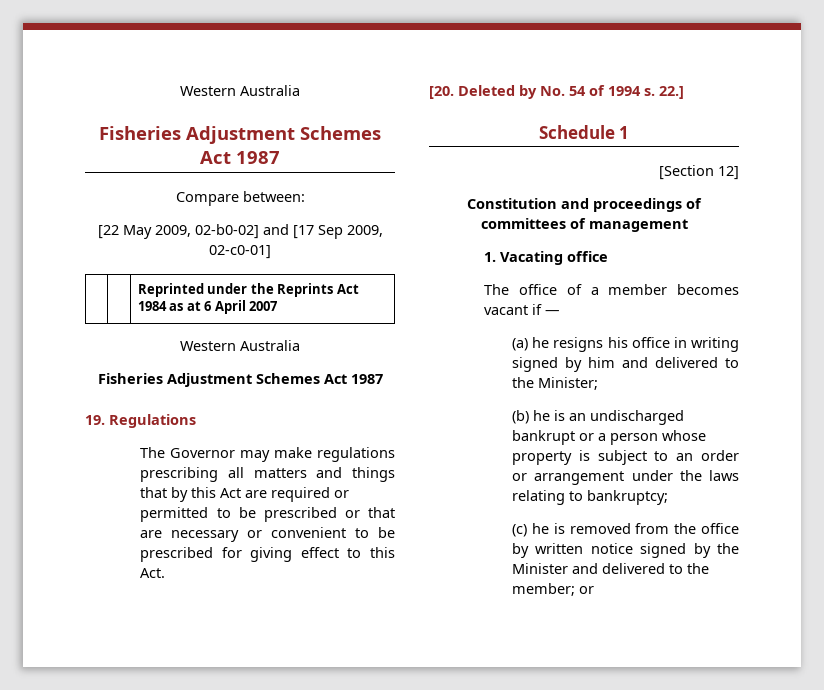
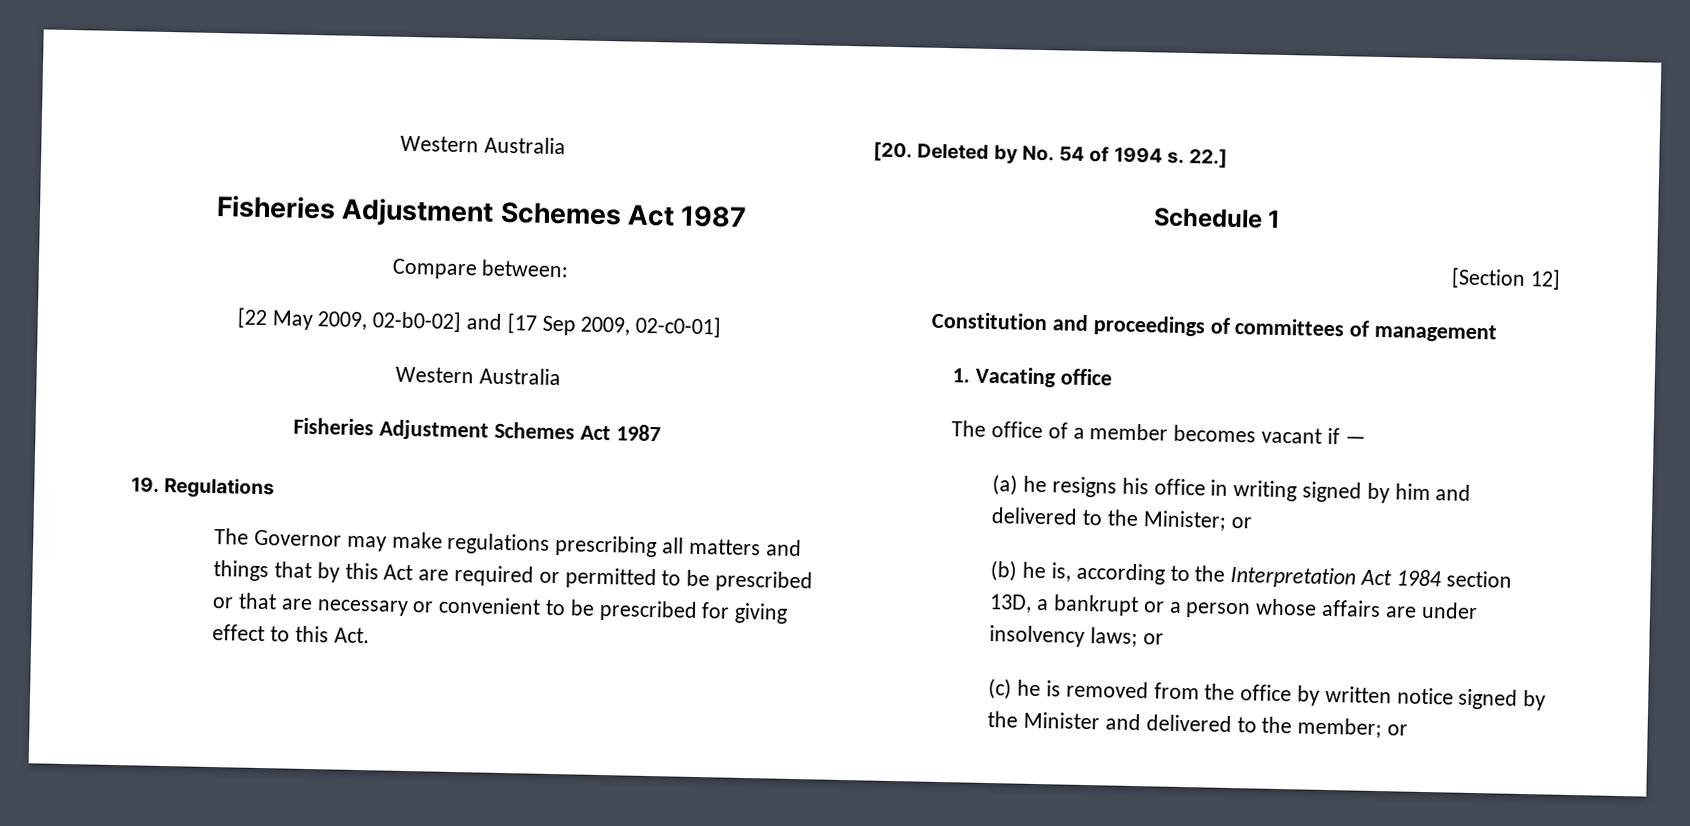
- | | Reprinted under the Reprints Act 1984 as at 6 April 2007
- (a) he resigns his office in writing signed by him and delivered to the Minister;
+ (a) he resigns his office in writing signed by him and delivered to the Minister; or
- (b) he is an undischarged bankrupt or a person whose property is subject to an order or arrangement under the laws relating to bankruptcy;
+ (b) he is, according to the Interpretation Act 1984 section 13D, a bankrupt or a person whose affairs are under insolvency laws; or

